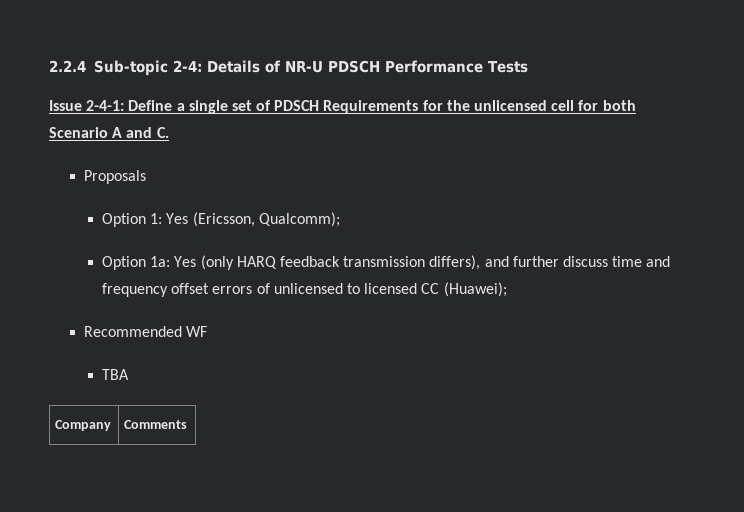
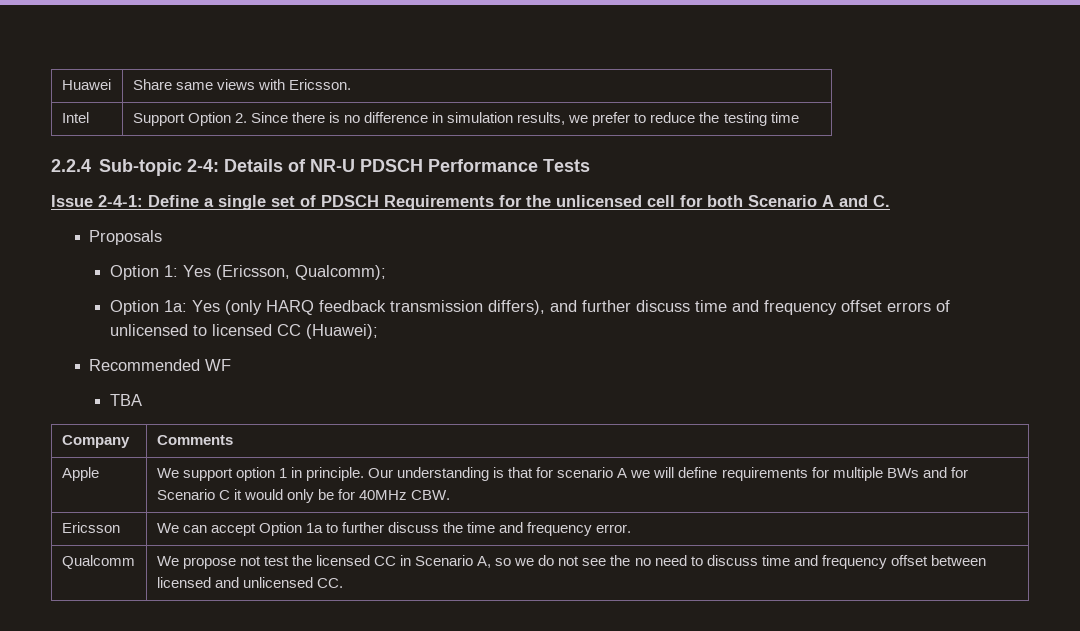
+ Huawei | Share same views with Ericsson.
+ Intel | Support Option 2. Since there is no difference in simulation results, we prefer to reduce the testing time
+ Apple | We support option 1 in principle. Our understanding is that for scenario A we will define requirements for multiple BWs and for Scenario C it would only be for 40MHz CBW.
+ Ericsson | We can accept Option 1a to further discuss the time and frequency error.
+ Qualcomm | We propose not test the licensed CC in Scenario A, so we do not see the no need to discuss time and frequency offset between licensed and unlicensed CC.

